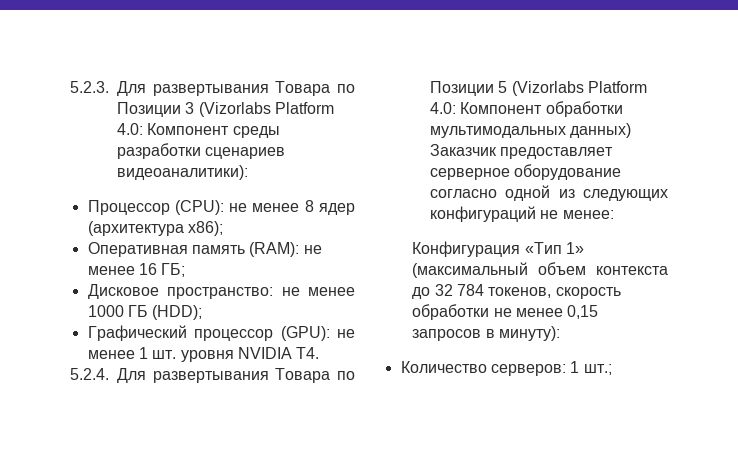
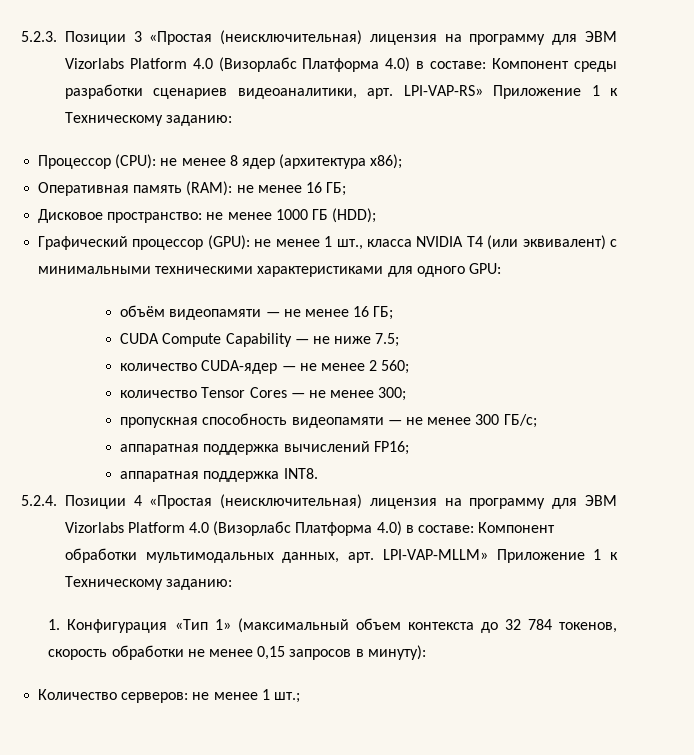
- 5.2.3. Для развертывания Товара по Позиции 3 (Vizorlabs Platform 4.0: Компонент среды разработки сценариев видеоаналитики):
+ 5.2.3. Позиции 3 «Простая (неисключительная) лицензия на программу для ЭВМ Vizorlabs Platform 4.0 (Визорлабс Платформа 4.0) в составе: Компонент среды разработки сценариев видеоаналитики, арт. LPI-VAP-RS» Приложение 1 к Техническому заданию:
- Графический процессор (GPU): не менее 1 шт. уровня NVIDIA T4.
- 5.2.4. Для развертывания Товара по Позиции 5 (Vizorlabs Platform 4.0: Компонент обработки мультимодальных данных) Заказчик предоставляет серверное оборудование согласно одной из следующих конфигураций не менее:
- Конфигурация «Тип 1» (максимальный объем контекста до 32 784 токенов, скорость обработки не менее 0,15 запросов в минуту):
+ Графический процессор (GPU): не менее 1 шт., класса NVIDIA T4 (или эквивалент) с минимальными техническими характеристиками для одного GPU:
+ объём видеопамяти — не менее 16 ГБ;
+ CUDA Compute Capability — не ниже 7.5;
+ количество CUDA-ядер — не менее 2 560;
+ количество Tensor Cores — не менее 300;
+ пропускная способность видеопамяти — не менее 300 ГБ/с;
+ аппаратная поддержка вычислений FP16;
+ аппаратная поддержка INT8.
+ 5.2.4. Позиции 4 «Простая (неисключительная) лицензия на программу для ЭВМ Vizorlabs Platform 4.0 (Визорлабс Платформа 4.0) в составе: Компонент обработки мультимодальных данных, арт. LPI-VAP-MLLM» Приложение 1 к Техническому заданию:
+ 1. Конфигурация «Тип 1» (максимальный объем контекста до 32 784 токенов, скорость обработки не менее 0,15 запросов в минуту):
- Количество серверов: 1 шт.;
+ Количество серверов: не менее 1 шт.;

